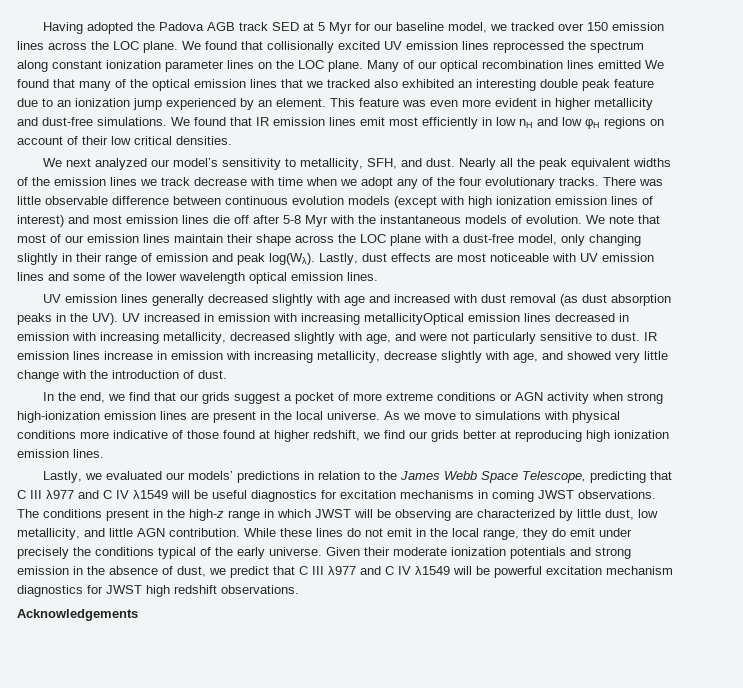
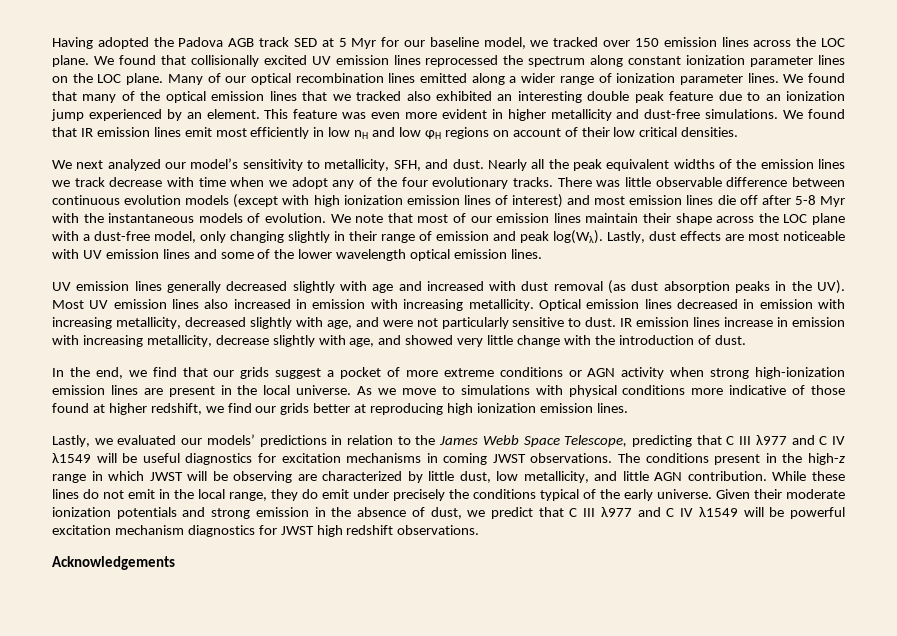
- Many of our optical recombination lines emitted We found that many of the optical emission lines that we tracked also exhibited an interesting double peak feature due to an ionization jump experienced by an element.
+ Many of our optical recombination lines emitted along a wider range of ionization parameter lines. We found that many of the optical emission lines that we tracked also exhibited an interesting double peak feature due to an ionization jump experienced by an element.
- UV emission lines generally decreased slightly with age and increased with dust removal (as dust absorption peaks in the UV). UV increased in emission with increasing metallicityOptical emission lines decreased in emission with increasing metallicity, decreased slightly with age, and were not particularly sensitive to dust.
+ UV emission lines generally decreased slightly with age and increased with dust removal (as dust absorption peaks in the UV). Most UV emission lines also increased in emission with increasing metallicity. Optical emission lines decreased in emission with increasing metallicity, decreased slightly with age, and were not particularly sensitive to dust.

